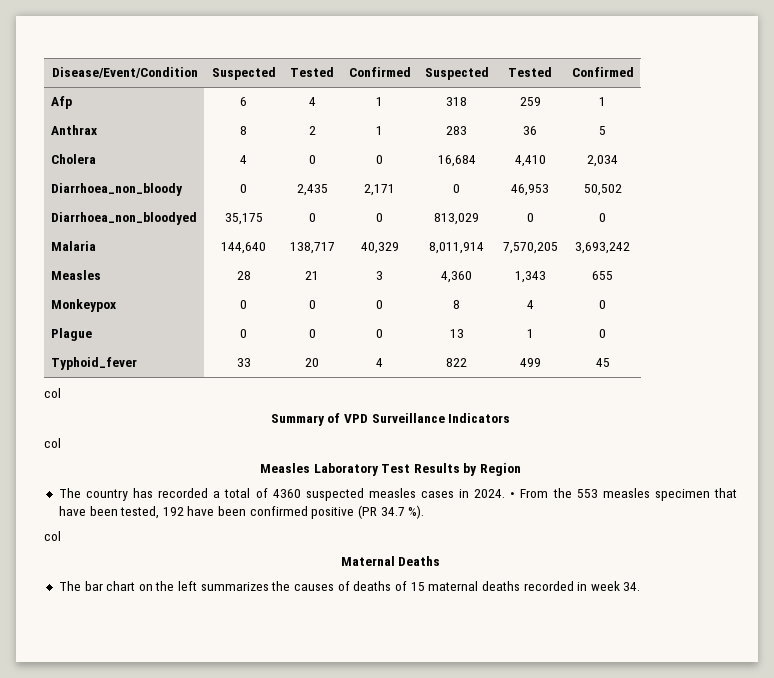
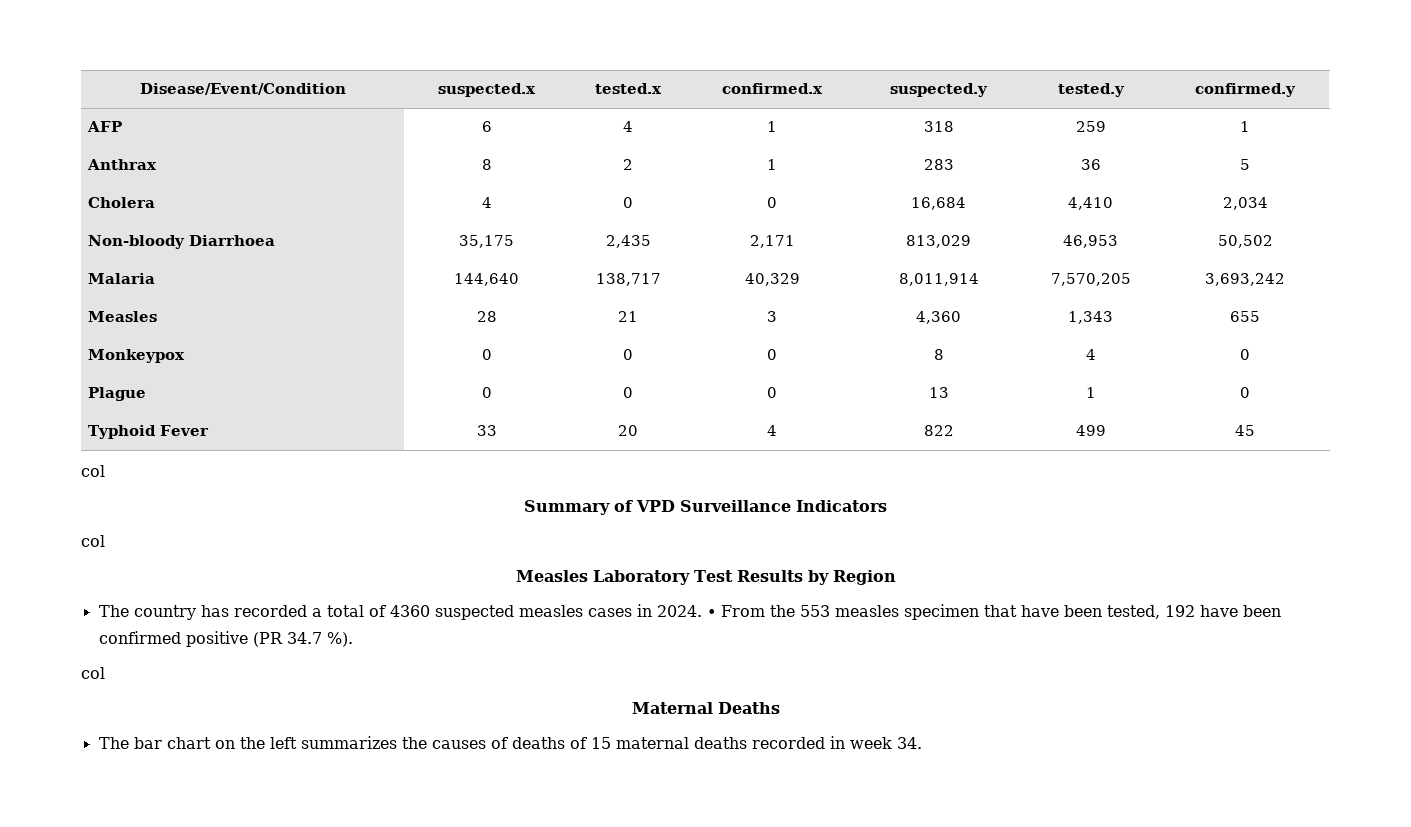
- Disease/Event/Condition | Suspected | Tested | Confirmed | Suspected | Tested | Confirmed
- Afp | 6 | 4 | 1 | 318 | 259 | 1
+ Disease/Event/Condition | suspected.x | tested.x | confirmed.x | suspected.y | tested.y | confirmed.y
+ AFP | 6 | 4 | 1 | 318 | 259 | 1
- Diarrhoea_non_bloody | 0 | 2,435 | 2,171 | 0 | 46,953 | 50,502
+ Non-bloody Diarrhoea | 35,175 | 2,435 | 2,171 | 813,029 | 46,953 | 50,502
- Diarrhoea_non_bloodyed | 35,175 | 0 | 0 | 813,029 | 0 | 0
- Typhoid_fever | 33 | 20 | 4 | 822 | 499 | 45
+ Typhoid Fever | 33 | 20 | 4 | 822 | 499 | 45

